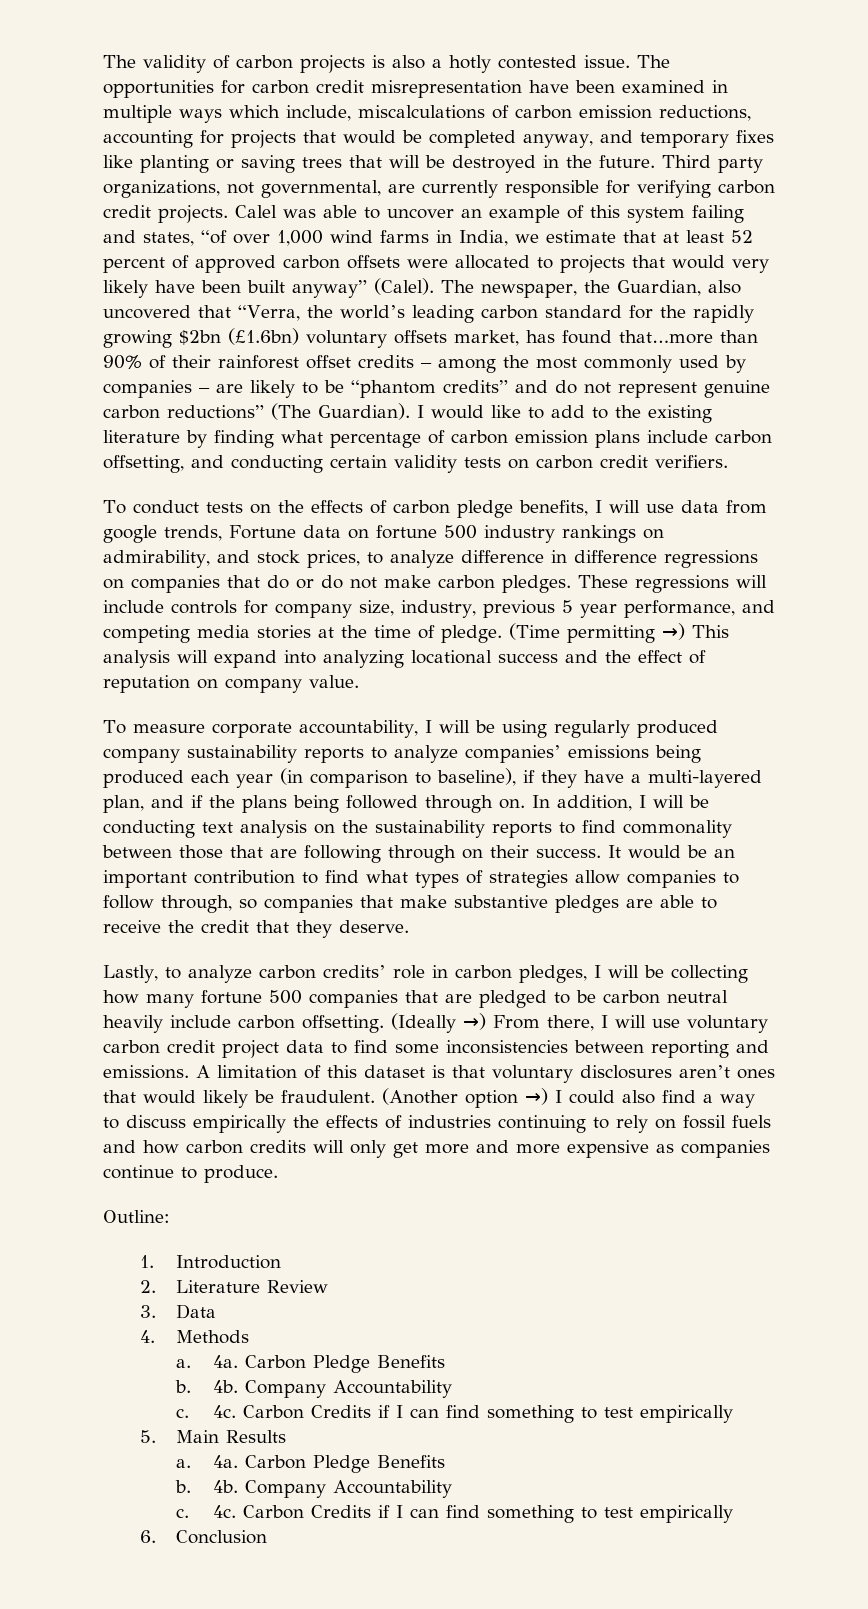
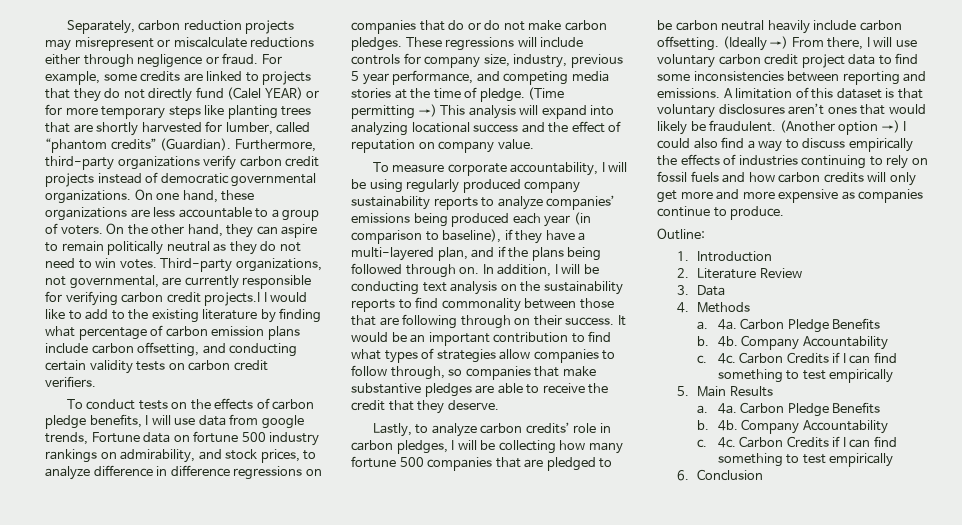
- The validity of carbon projects is also a hotly contested issue. The opportunities for carbon credit misrepresentation have been examined in multiple ways which include, miscalculations of carbon emission reductions, accounting for projects that would be completed anyway, and temporary fixes like planting or saving trees that will be destroyed in the future. Third party organizations, not governmental, are currently responsible for verifying carbon credit projects. Calel was able to uncover an example of this system failing and states, “of over 1,000 wind farms in India, we estimate that at least 52 percent of approved carbon offsets were allocated to projects that would very likely have been built anyway” (Calel). The newspaper, the Guardian, also uncovered that “Verra, the world’s leading carbon standard for the rapidly growing $2bn (£1.6bn) voluntary offsets market, has found that…more than 90% of their rainforest offset credits – among the most commonly used by companies – are likely to be “phantom credits” and do not represent genuine carbon reductions” (The Guardian). I would like to add to the existing literature by finding what percentage of carbon emission plans include carbon offsetting, and conducting certain validity tests on carbon credit verifiers.
+ Separately, carbon reduction projects may misrepresent or miscalculate reductions either through negligence or fraud. For example, some credits are linked to projects that they do not directly fund (Calel YEAR) or for more temporary steps like planting trees that are shortly harvested for lumber, called “phantom credits” (Guardian). Furthermore, third-party organizations verify carbon credit projects instead of democratic governmental organizations. On one hand, these organizations are less accountable to a group of voters. On the other hand, they can aspire to remain politically neutral as they do not need to win votes. Third-party organizations, not governmental, are currently responsible for verifying carbon credit projects.I I would like to add to the existing literature by finding what percentage of carbon emission plans include carbon offsetting, and conducting certain validity tests on carbon credit verifiers.

